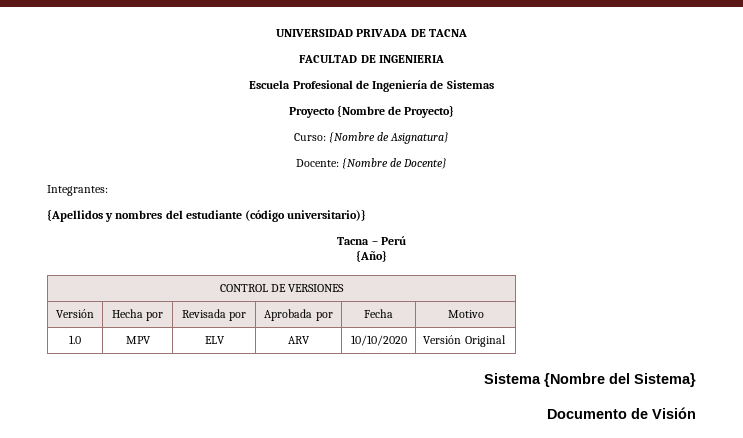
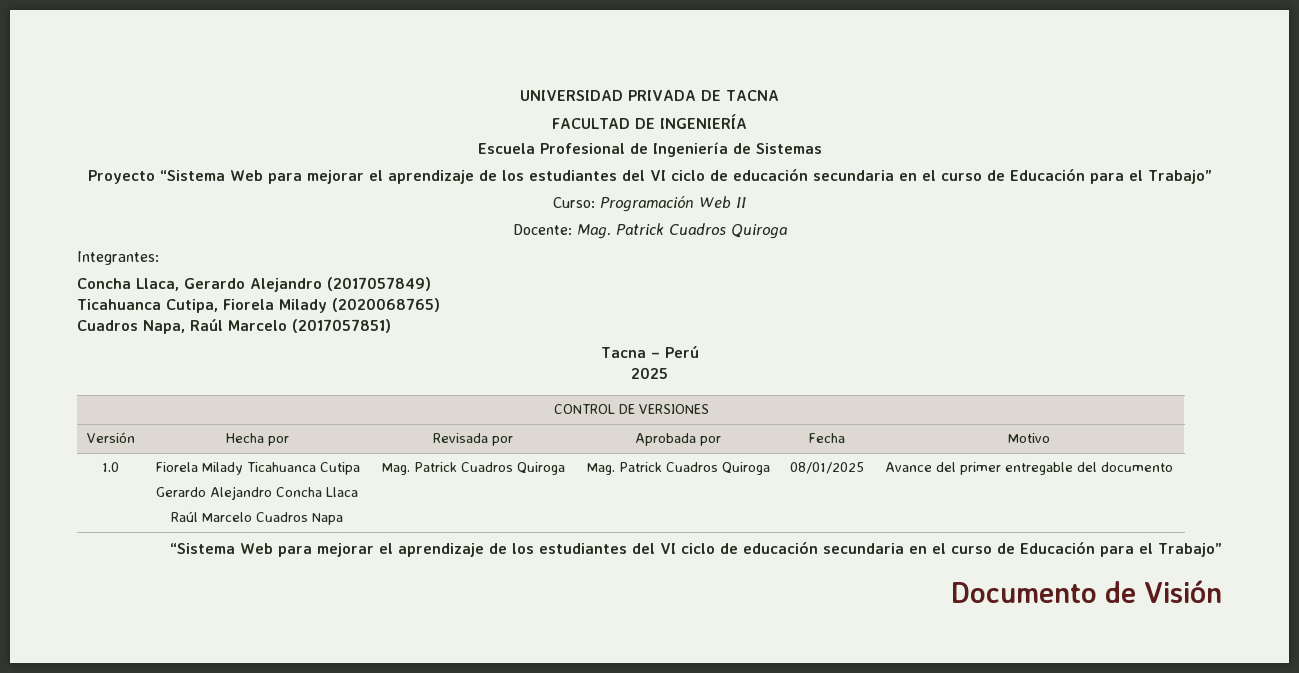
- FACULTAD DE INGENIERIA
+ FACULTAD DE INGENIERÍA
- Proyecto {Nombre de Proyecto}
- Curso: {Nombre de Asignatura}
- Docente: {Nombre de Docente}
+ Proyecto “Sistema Web para mejorar el aprendizaje de los estudiantes del VI ciclo de educación secundaria en el curso de Educación para el Trabajo”
+ Curso: Programación Web II
+ Docente: Mag. Patrick Cuadros Quiroga
  Integrantes:
- {Apellidos y nombres del estudiante (código universitario)}
+ Concha Llaca, Gerardo Alejandro (2017057849)
+ Ticahuanca Cutipa, Fiorela Milady (2020068765)
+ Cuadros Napa, Raúl Marcelo (2017057851)
- {Año}
+ 2025
- 1.0 | MPV | ELV | ARV | 10/10/2020 | Versión Original
- Sistema {Nombre del Sistema}
+ 1.0 | Fiorela Milady Ticahuanca Cutipa
+ Gerardo Alejandro Concha Llaca
+ Raúl Marcelo Cuadros Napa | Mag. Patrick Cuadros Quiroga | Mag. Patrick Cuadros Quiroga | 08/01/2025 | Avance del primer entregable del documento
+ “Sistema Web para mejorar el aprendizaje de los estudiantes del VI ciclo de educación secundaria en el curso de Educación para el Trabajo”

